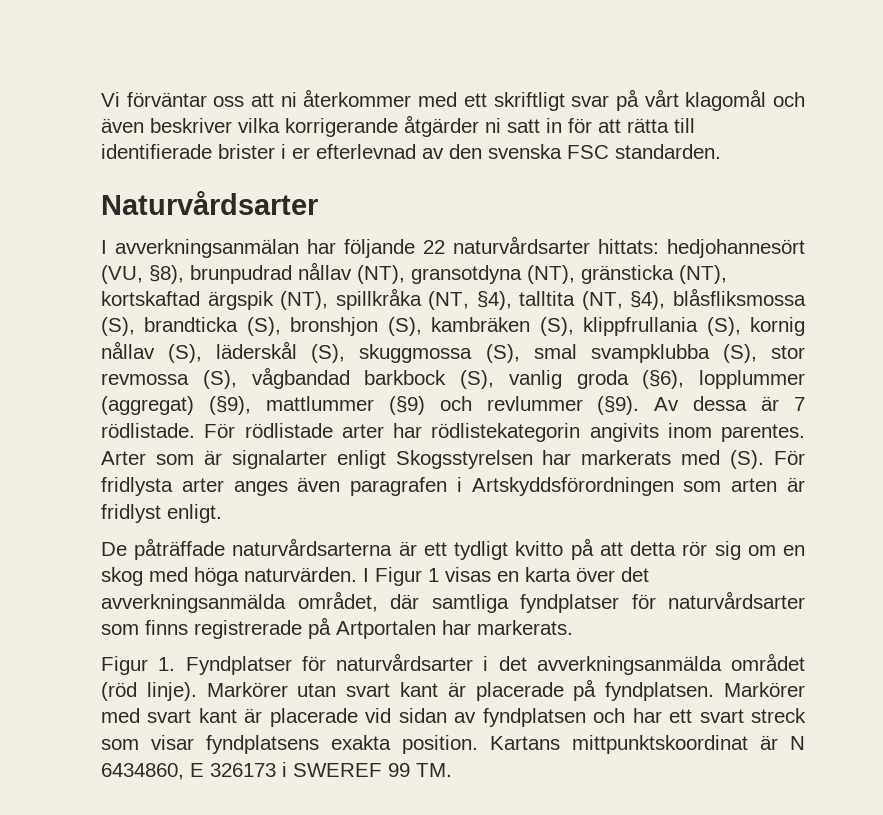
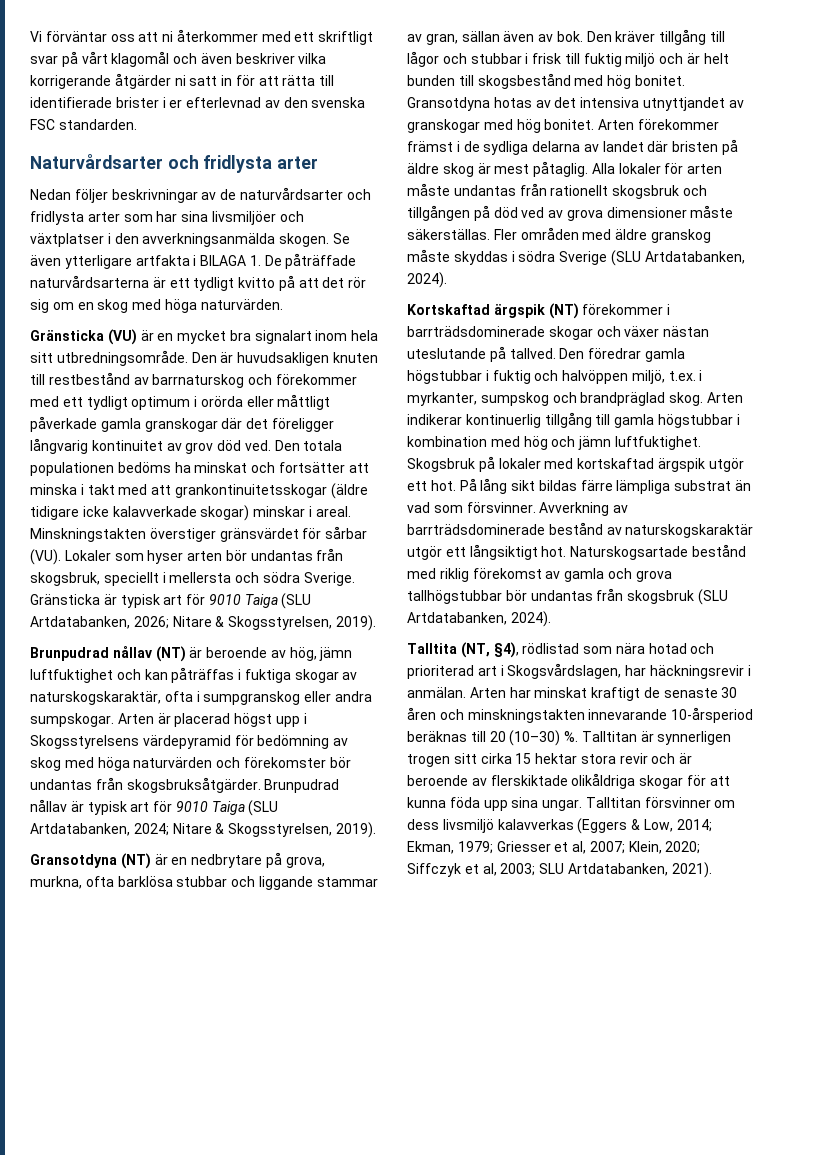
- Naturvårdsarter
- I avverkningsanmälan har följande 22 naturvårdsarter hittats: hedjohannesört (VU, §8), brunpudrad nållav (NT), gransotdyna (NT), gränsticka (NT), kortskaftad ärgspik (NT), spillkråka (NT, §4), talltita (NT, §4), blåsfliksmossa (S), brandticka (S), bronshjon (S), kambräken (S), klippfrullania (S), kornig nållav (S), läderskål (S), skuggmossa (S), smal svampklubba (S), stor revmossa (S), vågbandad barkbock (S), vanlig groda (§6), lopplummer (aggregat) (§9), mattlummer (§9) och revlummer (§9). Av dessa är 7 rödlistade. För rödlistade arter har rödlistekategorin angivits inom parentes. Arter som är signalarter enligt Skogsstyrelsen har markerats med (S). För fridlysta arter anges även paragrafen i Artskyddsförordningen som arten är fridlyst enligt.
- De påträffade naturvårdsarterna är ett tydligt kvitto på att detta rör sig om en skog med höga naturvärden. I Figur 1 visas en karta över det avverkningsanmälda området, där samtliga fyndplatser för naturvårdsarter som finns registrerade på Artportalen har markerats.
- Figur 1. Fyndplatser för naturvårdsarter i det avverkningsanmälda området (röd linje). Markörer utan svart kant är placerade på fyndplatsen. Markörer med svart kant är placerade vid sidan av fyndplatsen och har ett svart streck som visar fyndplatsens exakta position. Kartans mittpunktskoordinat är N 6434860, E 326173 i SWEREF 99 TM.
+ Naturvårdsarter och fridlysta arter
+ Nedan följer beskrivningar av de naturvårdsarter och fridlysta arter som har sina livsmiljöer och växtplatser i den avverkningsanmälda skogen. Se även ytterligare artfakta i BILAGA 1. De påträffade naturvårdsarterna är ett tydligt kvitto på att det rör sig om en skog med höga naturvärden.
+ Gränsticka (VU) är en mycket bra signalart inom hela sitt utbredningsområde. Den är huvudsakligen knuten till restbestånd av barrnaturskog och förekommer med ett tydligt optimum i orörda eller måttligt påverkade gamla granskogar där det föreligger långvarig kontinuitet av grov död ved. Den totala populationen bedöms ha minskat och fortsätter att minska i takt med att grankontinuitetsskogar (äldre tidigare icke kalavverkade skogar) minskar i areal. Minskningstakten överstiger gränsvärdet för sårbar (VU). Lokaler som hyser arten bör undantas från skogsbruk, speciellt i mellersta och södra Sverige. Gränsticka är typisk art för 9010 Taiga (SLU Artdatabanken, 2026; Nitare & Skogsstyrelsen, 2019).
+ Brunpudrad nållav (NT) är beroende av hög, jämn luftfuktighet och kan påträffas i fuktiga skogar av naturskogskaraktär, ofta i sumpgranskog eller andra sumpskogar. Arten är placerad högst upp i Skogsstyrelsens värdepyramid för bedömning av skog med höga naturvärden och förekomster bör undantas från skogsbruksåtgärder. Brunpudrad nållav är typisk art för 9010 Taiga (SLU Artdatabanken, 2024; Nitare & Skogsstyrelsen, 2019).
+ Gransotdyna (NT) är en nedbrytare på grova, murkna, ofta barklösa stubbar och liggande stammar av gran, sällan även av bok. Den kräver tillgång till lågor och stubbar i frisk till fuktig miljö och är helt bunden till skogsbestånd med hög bonitet. Gransotdyna hotas av det intensiva utnyttjandet av granskogar med hög bonitet. Arten förekommer främst i de sydliga delarna av landet där bristen på äldre skog är mest påtaglig. Alla lokaler för arten måste undantas från rationellt skogsbruk och tillgången på död ved av grova dimensioner måste säkerställas. Fler områden med äldre granskog måste skyddas i södra Sverige (SLU Artdatabanken, 2024).
+ Kortskaftad ärgspik (NT) förekommer i barrträdsdominerade skogar och växer nästan uteslutande på tallved. Den föredrar gamla högstubbar i fuktig och halvöppen miljö, t.ex. i myrkanter, sumpskog och brandpräglad skog. Arten indikerar kontinuerlig tillgång till gamla högstubbar i kombination med hög och jämn luftfuktighet. Skogsbruk på lokaler med kortskaftad ärgspik utgör ett hot. På lång sikt bildas färre lämpliga substrat än vad som försvinner. Avverkning av barrträdsdominerade bestånd av naturskogskaraktär utgör ett långsiktigt hot. Naturskogsartade bestånd med riklig förekomst av gamla och grova tallhögstubbar bör undantas från skogsbruk (SLU Artdatabanken, 2024).
+ Talltita (NT, §4), rödlistad som nära hotad och prioriterad art i Skogsvårdslagen, har häckningsrevir i anmälan. Arten har minskat kraftigt de senaste 30 åren och minskningstakten innevarande 10-årsperiod beräknas till 20 (10–30) %. Talltitan är synnerligen trogen sitt cirka 15 hektar stora revir och är beroende av flerskiktade olikåldriga skogar för att kunna föda upp sina ungar. Talltitan försvinner om dess livsmiljö kalavverkas (Eggers & Low, 2014; Ekman, 1979; Griesser et al, 2007; Klein, 2020; Siffczyk et al, 2003; SLU Artdatabanken, 2021).

